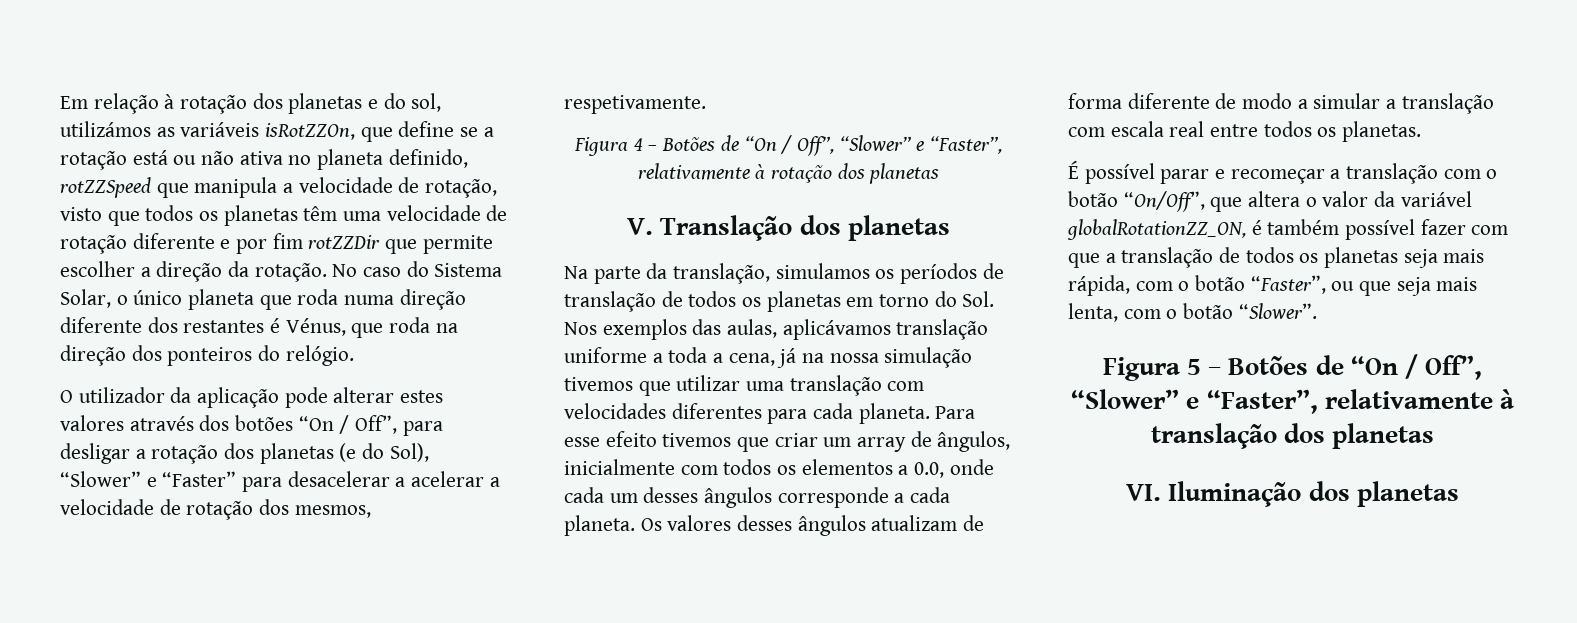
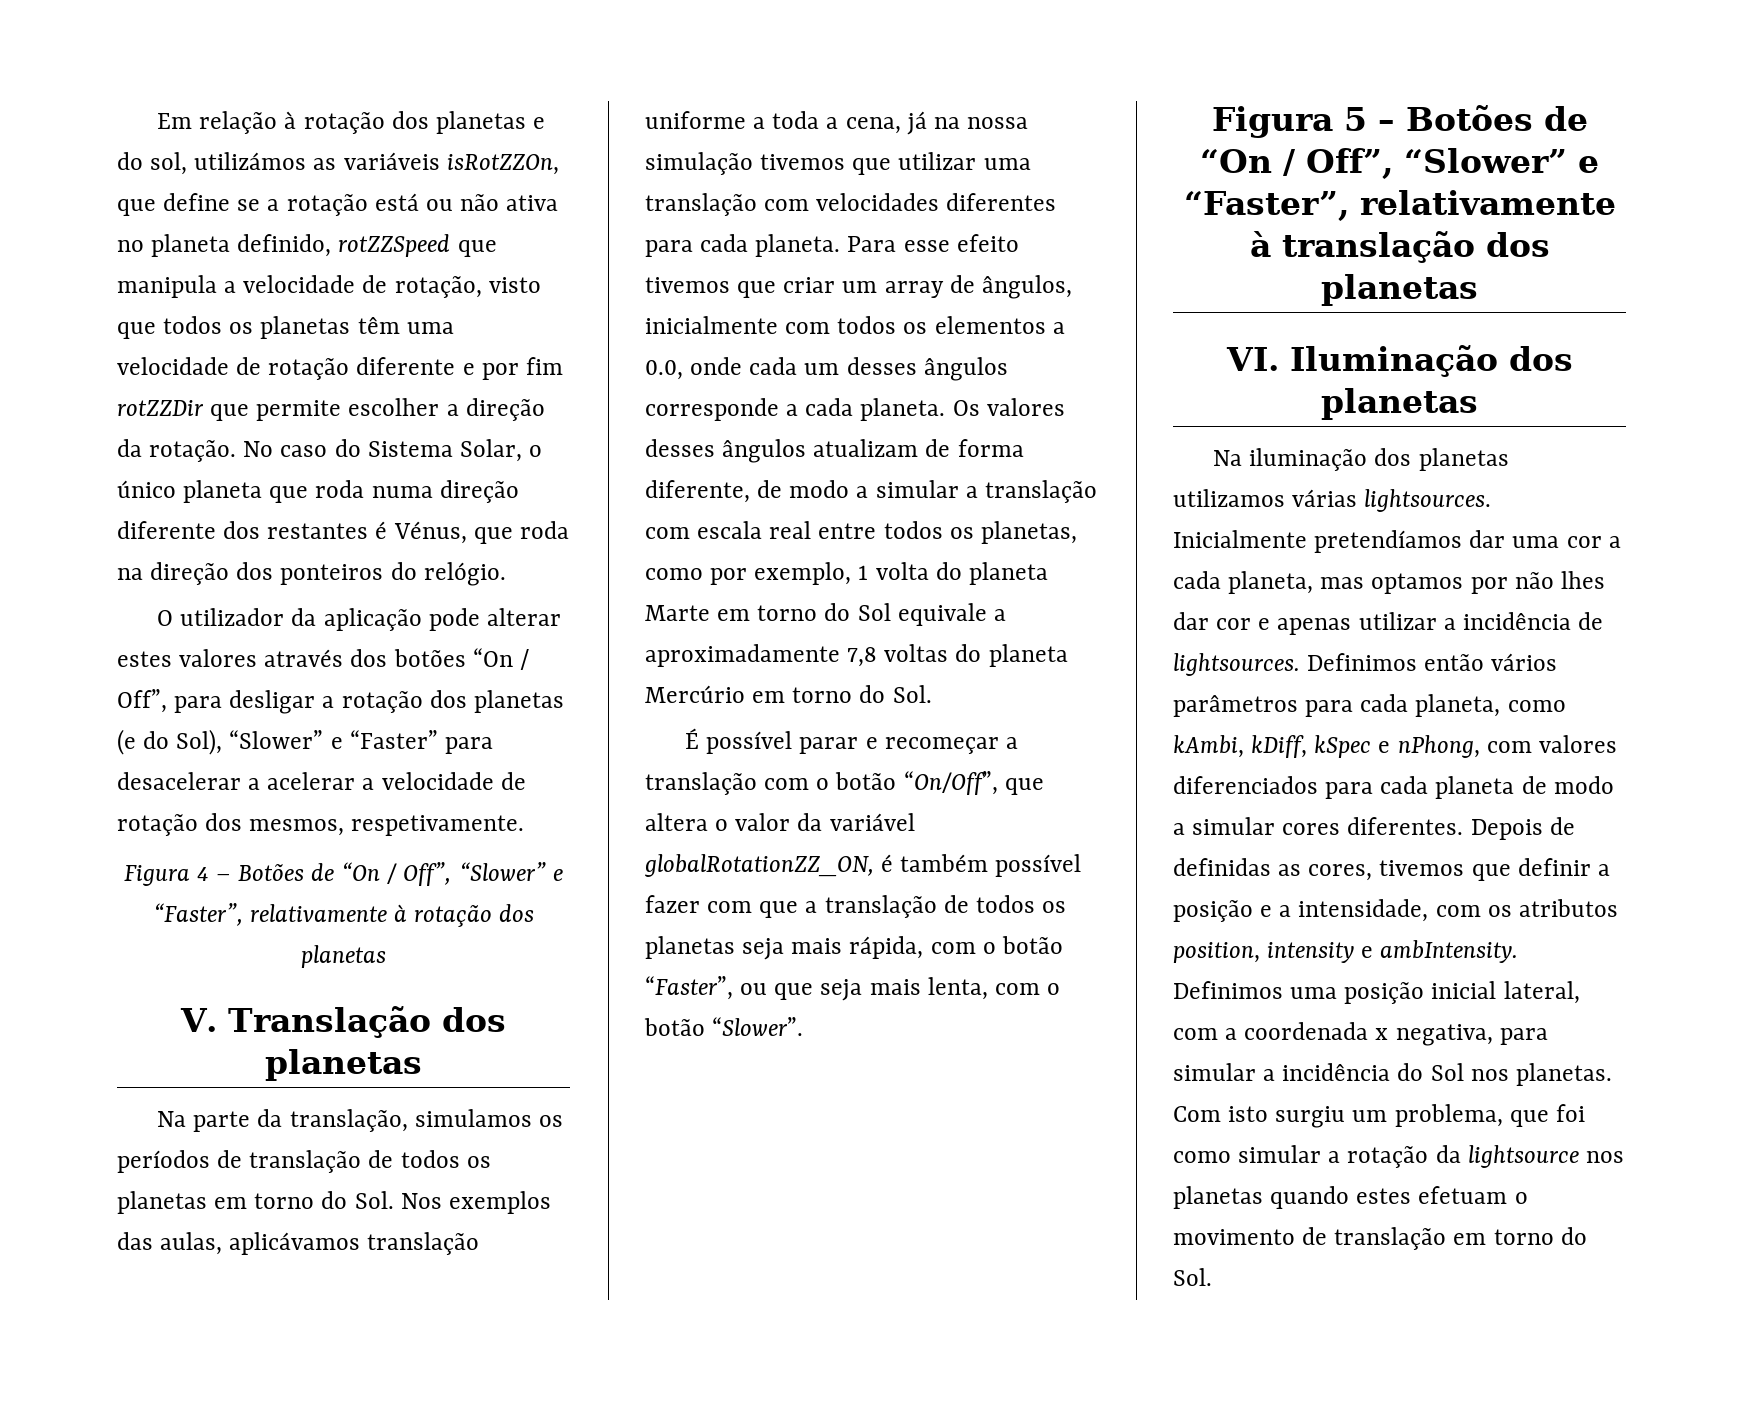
- Os valores desses ângulos atualizam de forma diferente de modo a simular a translação com escala real entre todos os planetas.
+ Os valores desses ângulos atualizam de forma diferente, de modo a simular a translação com escala real entre todos os planetas, como por exemplo, 1 volta do planeta Marte em torno do Sol equivale a aproximadamente 7,8 voltas do planeta Mercúrio em torno do Sol.
+ Na iluminação dos planetas utilizamos várias lightsources. Inicialmente pretendíamos dar uma cor a cada planeta, mas optamos por não lhes dar cor e apenas utilizar a incidência de lightsources. Definimos então vários parâmetros para cada planeta, como kAmbi, kDiff, kSpec e nPhong, com valores diferenciados para cada planeta de modo a simular cores diferentes. Depois de definidas as cores, tivemos que definir a posição e a intensidade, com os atributos position, intensity e ambIntensity. Definimos uma posição inicial lateral, com a coordenada x negativa, para simular a incidência do Sol nos planetas. Com isto surgiu um problema, que foi como simular a rotação da lightsource nos planetas quando estes efetuam o movimento de translação em torno do Sol.

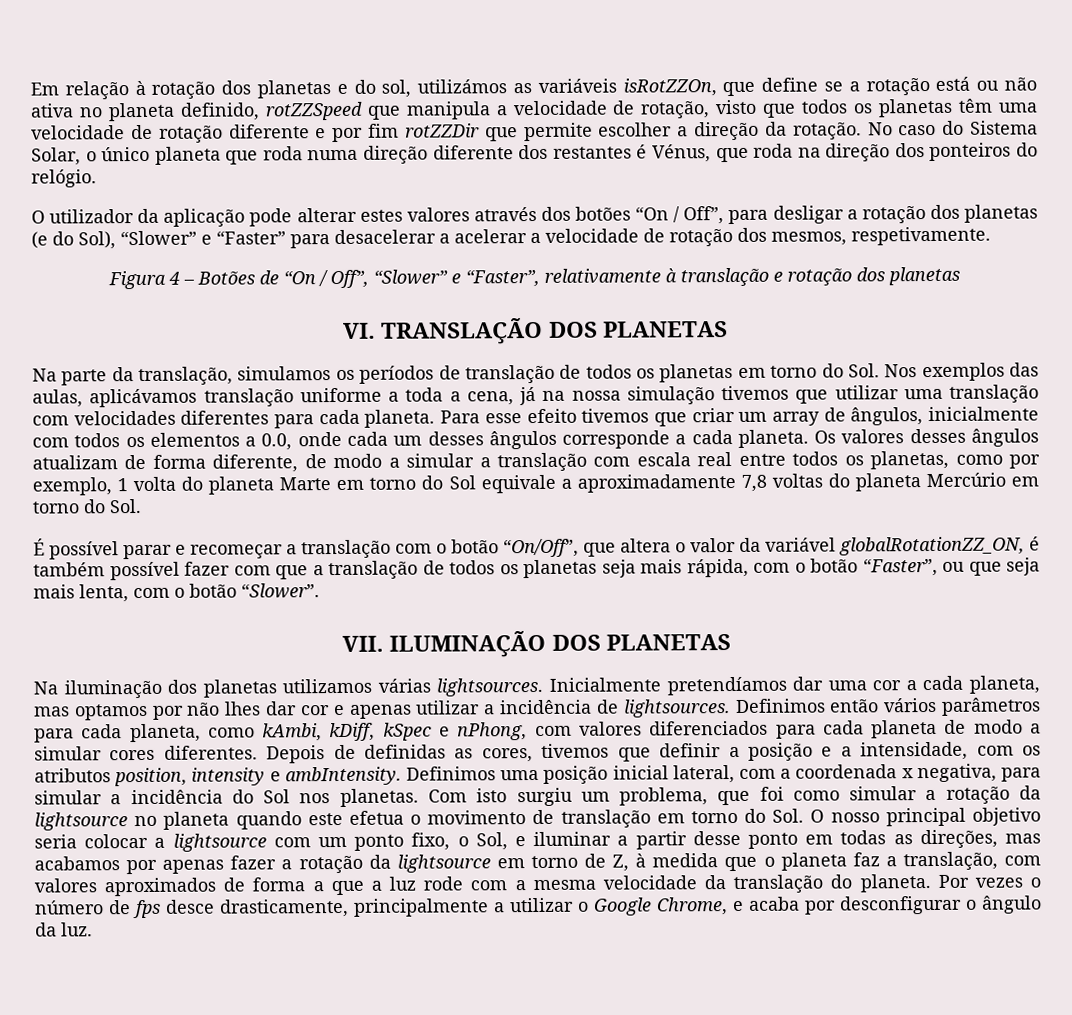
- Figura 4 – Botões de “On / Off”, “Slower” e “Faster”, relativamente à rotação dos planetas
+ Figura 4 – Botões de “On / Off”, “Slower” e “Faster”, relativamente à translação e rotação dos planetas
- V. Translação dos planetas
+ VI. TRANSLAÇÃO DOS PLANETAS
- Figura 5 – Botões de “On / Off”, “Slower” e “Faster”, relativamente à translação dos planetas
- VI. Iluminação dos planetas
+ VII. ILUMINAÇÃO DOS PLANETAS
- Com isto surgiu um problema, que foi como simular a rotação da lightsource nos planetas quando estes efetuam o movimento de translação em torno do Sol.
+ Com isto surgiu um problema, que foi como simular a rotação da lightsource no planeta quando este efetua o movimento de translação em torno do Sol. O nosso principal objetivo seria colocar a lightsource com um ponto fixo, o Sol, e iluminar a partir desse ponto em todas as direções, mas acabamos por apenas fazer a rotação da lightsource em torno de Z, à medida que o planeta faz a translação, com valores aproximados de forma a que a luz rode com a mesma velocidade da translação do planeta. Por vezes o número de fps desce drasticamente, principalmente a utilizar o Google Chrome, e acaba por desconfigurar o ângulo da luz.

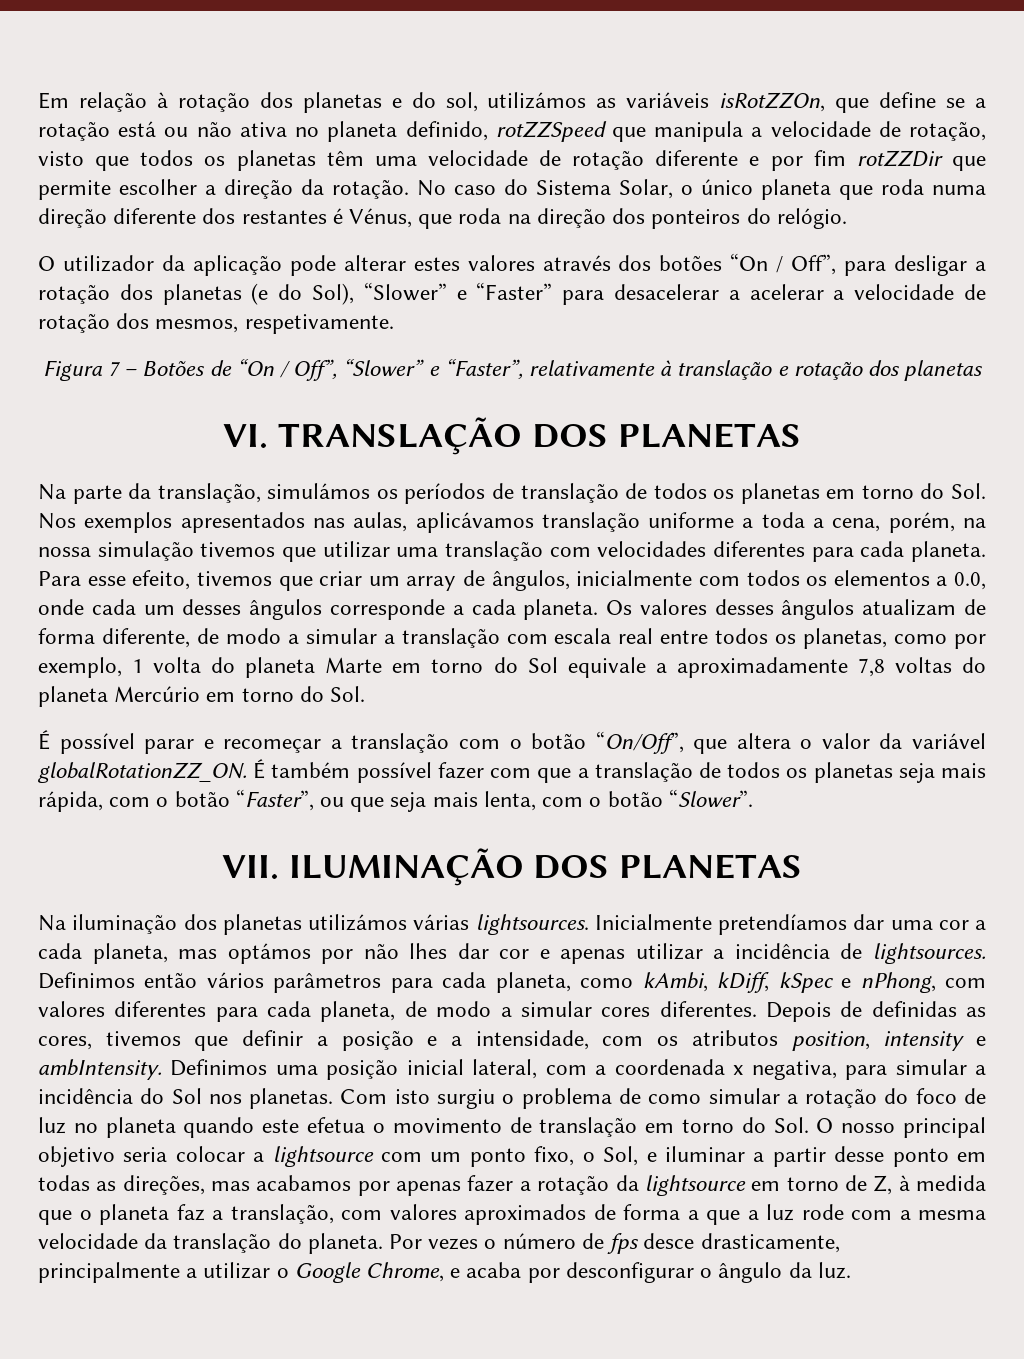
- Figura 4 – Botões de “On / Off”, “Slower” e “Faster”, relativamente à translação e rotação dos planetas
+ Figura 7 – Botões de “On / Off”, “Slower” e “Faster”, relativamente à translação e rotação dos planetas
- Na parte da translação, simulamos os períodos de translação de todos os planetas em torno do Sol. Nos exemplos das aulas, aplicávamos translação uniforme a toda a cena, já na nossa simulação tivemos que utilizar uma translação com velocidades diferentes para cada planeta.
+ Na parte da translação, simulámos os períodos de translação de todos os planetas em torno do Sol. Nos exemplos apresentados nas aulas, aplicávamos translação uniforme a toda a cena, porém, na nossa simulação tivemos que utilizar uma translação com velocidades diferentes para cada planeta.
- Para esse efeito tivemos que criar um array de ângulos, inicialmente com todos os elementos a 0.0, onde cada um desses ângulos corresponde a cada planeta.
+ Para esse efeito, tivemos que criar um array de ângulos, inicialmente com todos os elementos a 0.0, onde cada um desses ângulos corresponde a cada planeta.
- É possível parar e recomeçar a translação com o botão “On/Off”, que altera o valor da variável globalRotationZZ_ON, é também possível fazer com que a translação de todos os planetas seja mais rápida, com o botão “Faster”, ou que seja mais lenta, com o botão “Slower”.
+ É possível parar e recomeçar a translação com o botão “On/Off”, que altera o valor da variável globalRotationZZ_ON. É também possível fazer com que a translação de todos os planetas seja mais rápida, com o botão “Faster”, ou que seja mais lenta, com o botão “Slower”.
- Na iluminação dos planetas utilizamos várias lightsources.
+ Na iluminação dos planetas utilizámos várias lightsources.
- Inicialmente pretendíamos dar uma cor a cada planeta, mas optamos por não lhes dar cor e apenas utilizar a incidência de lightsources.
+ Inicialmente pretendíamos dar uma cor a cada planeta, mas optámos por não lhes dar cor e apenas utilizar a incidência de lightsources.
- Definimos então vários parâmetros para cada planeta, como kAmbi, kDiff, kSpec e nPhong, com valores diferenciados para cada planeta de modo a simular cores diferentes.
+ Definimos então vários parâmetros para cada planeta, como kAmbi, kDiff, kSpec e nPhong, com valores diferentes para cada planeta, de modo a simular cores diferentes.
- Com isto surgiu um problema, que foi como simular a rotação da lightsource no planeta quando este efetua o movimento de translação em torno do Sol. O nosso principal objetivo seria colocar a lightsource com um ponto fixo, o Sol, e iluminar a partir desse ponto em todas as direções, mas acabamos por apenas fazer a rotação da lightsource em torno de Z, à medida que o planeta faz a translação, com valores aproximados de forma a que a luz rode com a mesma velocidade da translação do planeta.
+ Com isto surgiu o problema de como simular a rotação do foco de luz no planeta quando este efetua o movimento de translação em torno do Sol. O nosso principal objetivo seria colocar a lightsource com um ponto fixo, o Sol, e iluminar a partir desse ponto em todas as direções, mas acabamos por apenas fazer a rotação da lightsource em torno de Z, à medida que o planeta faz a translação, com valores aproximados de forma a que a luz rode com a mesma velocidade da translação do planeta.

